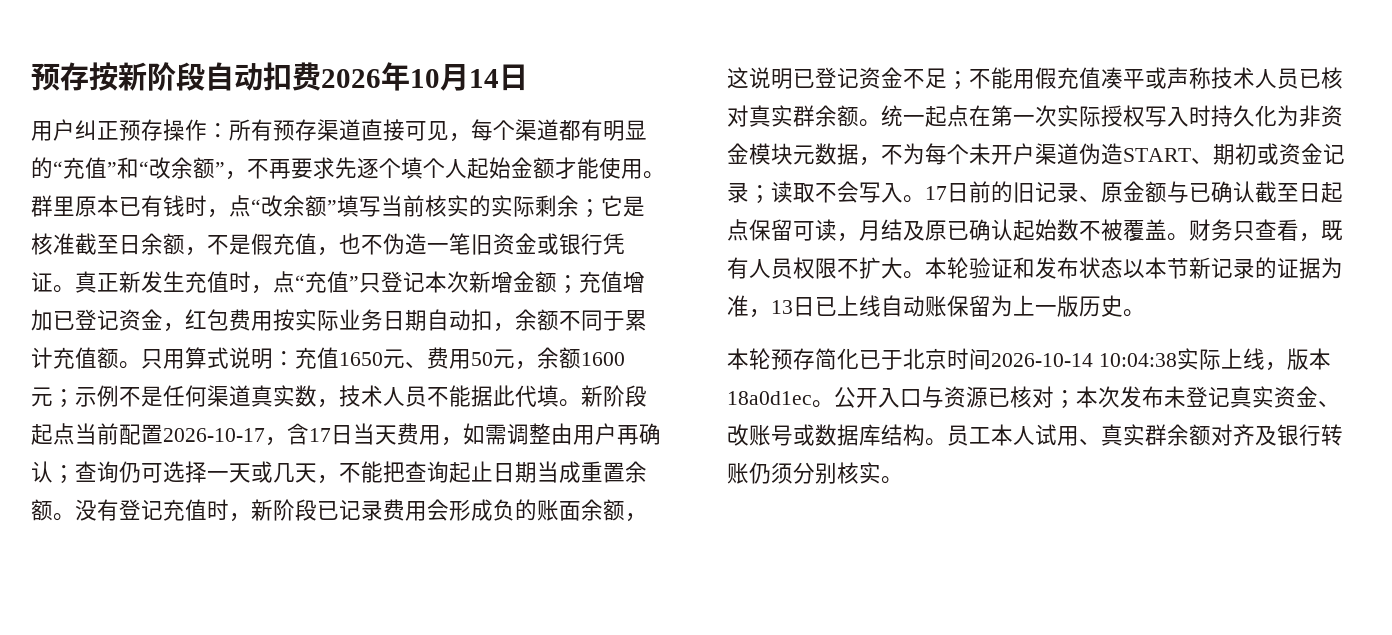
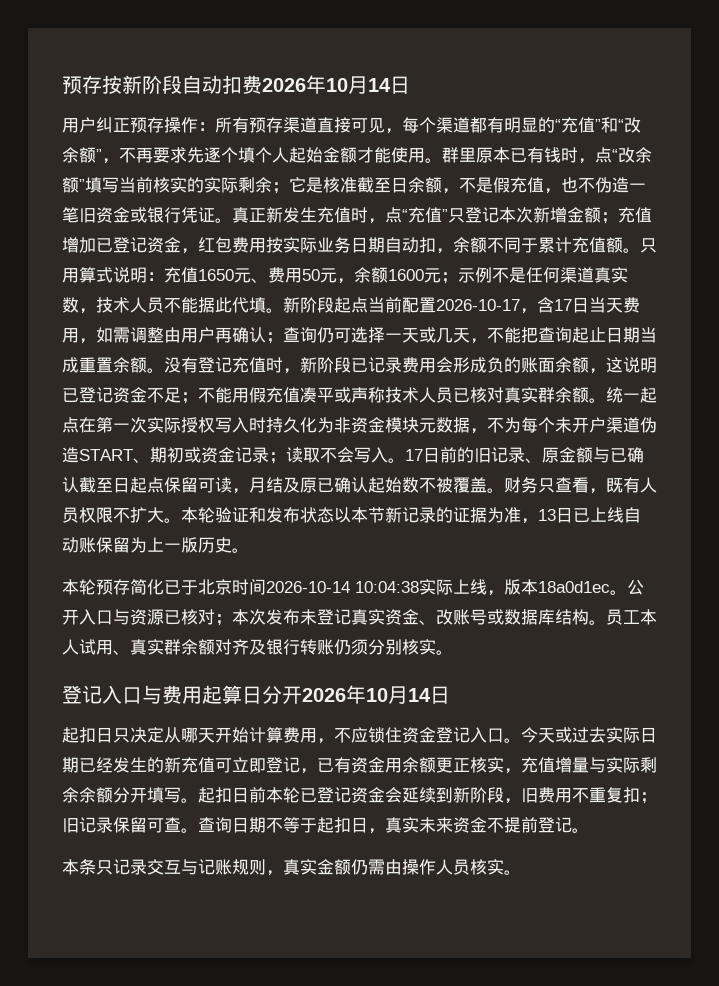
+ 登记入口与费用起算日分开2026年10月14日
+ 起扣日只决定从哪天开始计算费用，不应锁住资金登记入口。今天或过去实际日期已经发生的新充值可立即登记，已有资金用余额更正核实，充值增量与实际剩余余额分开填写。起扣日前本轮已登记资金会延续到新阶段，旧费用不重复扣；旧记录保留可查。查询日期不等于起扣日，真实未来资金不提前登记。
+ 本条只记录交互与记账规则，真实金额仍需由操作人员核实。

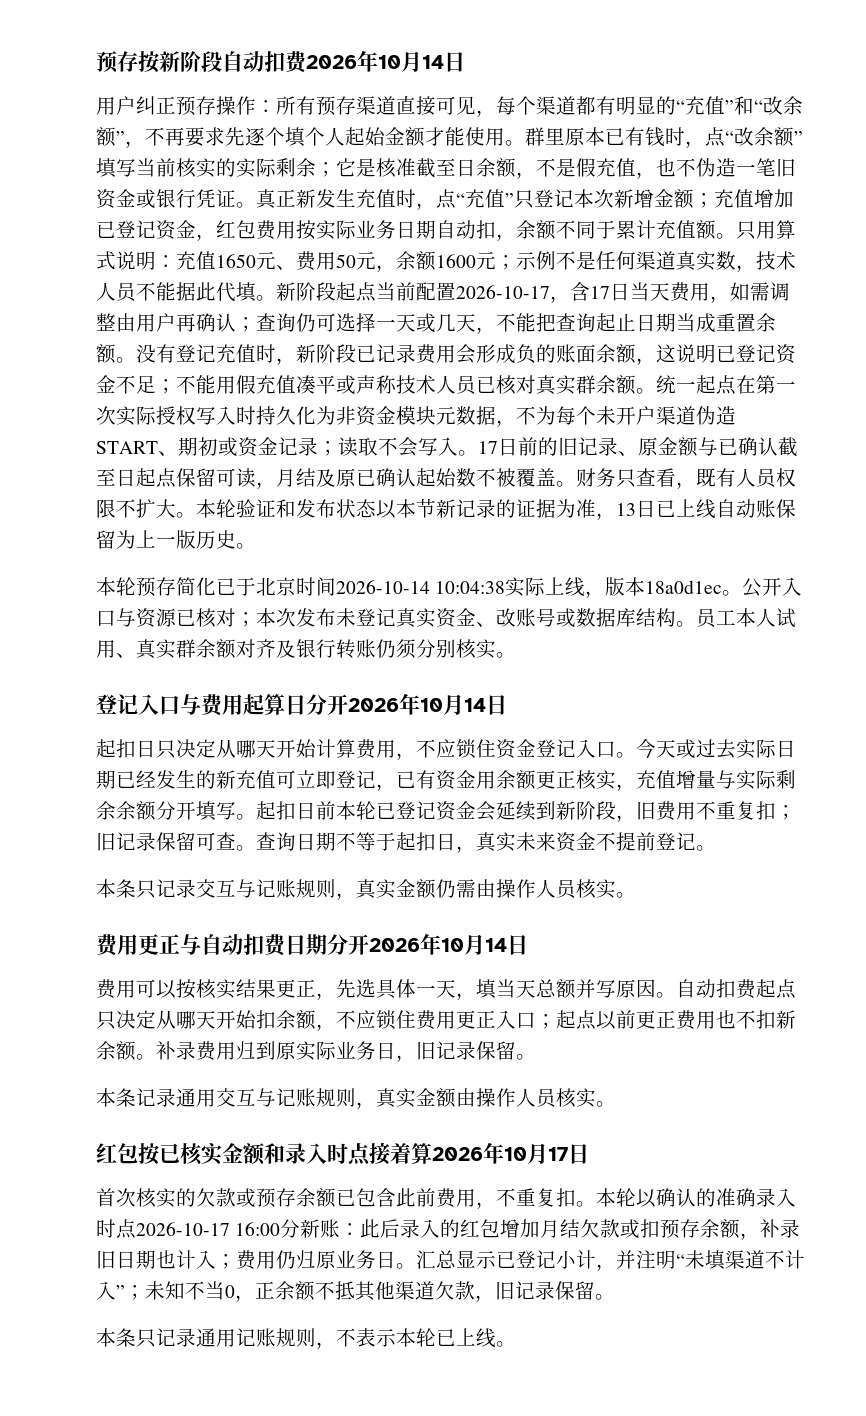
+ 费用更正与自动扣费日期分开2026年10月14日
+ 费用可以按核实结果更正，先选具体一天，填当天总额并写原因。自动扣费起点只决定从哪天开始扣余额，不应锁住费用更正入口；起点以前更正费用也不扣新余额。补录费用归到原实际业务日，旧记录保留。
+ 本条记录通用交互与记账规则，真实金额由操作人员核实。
+ 红包按已核实金额和录入时点接着算2026年10月17日
+ 首次核实的欠款或预存余额已包含此前费用，不重复扣。本轮以确认的准确录入时点2026-10-17 16:00分新账：此后录入的红包增加月结欠款或扣预存余额，补录旧日期也计入；费用仍归原业务日。汇总显示已登记小计，并注明“未填渠道不计入”；未知不当0，正余额不抵其他渠道欠款，旧记录保留。
+ 本条只记录通用记账规则，不表示本轮已上线。

